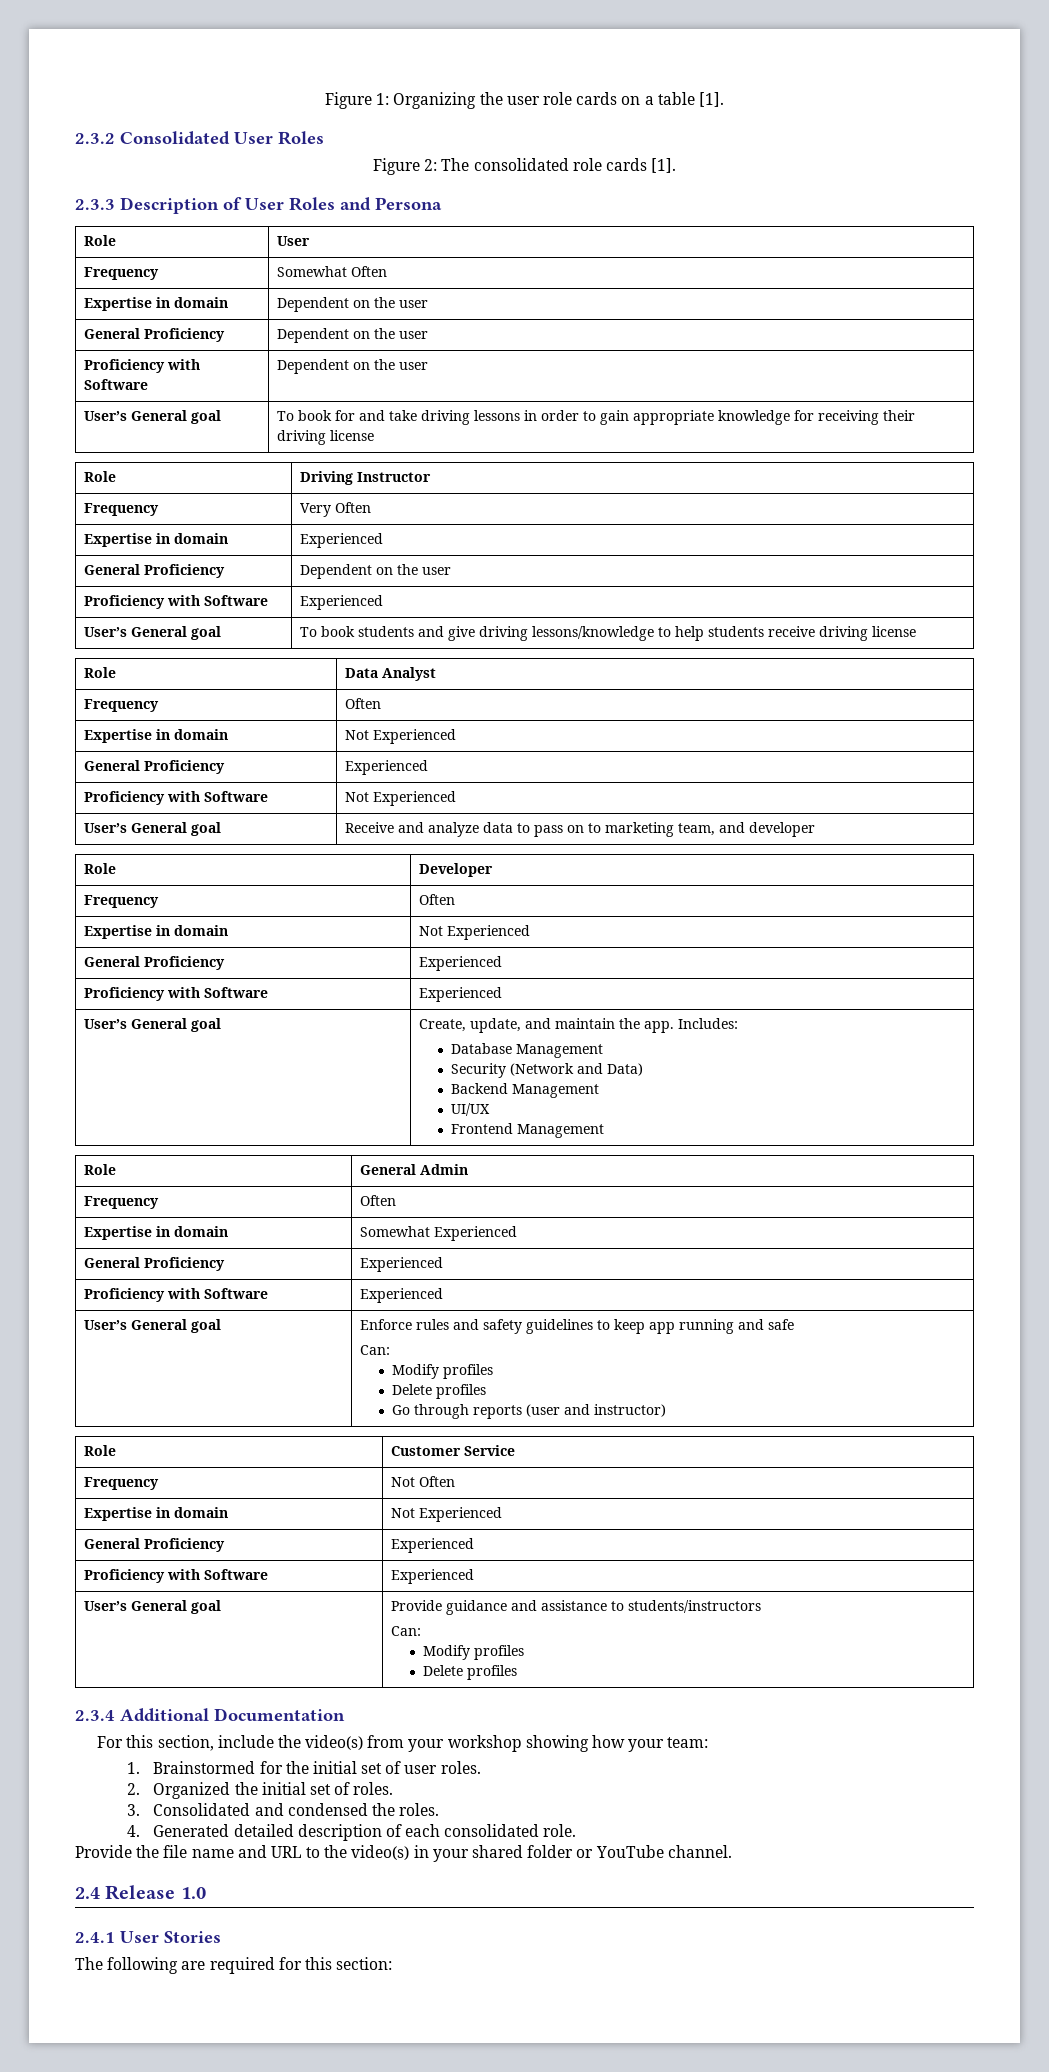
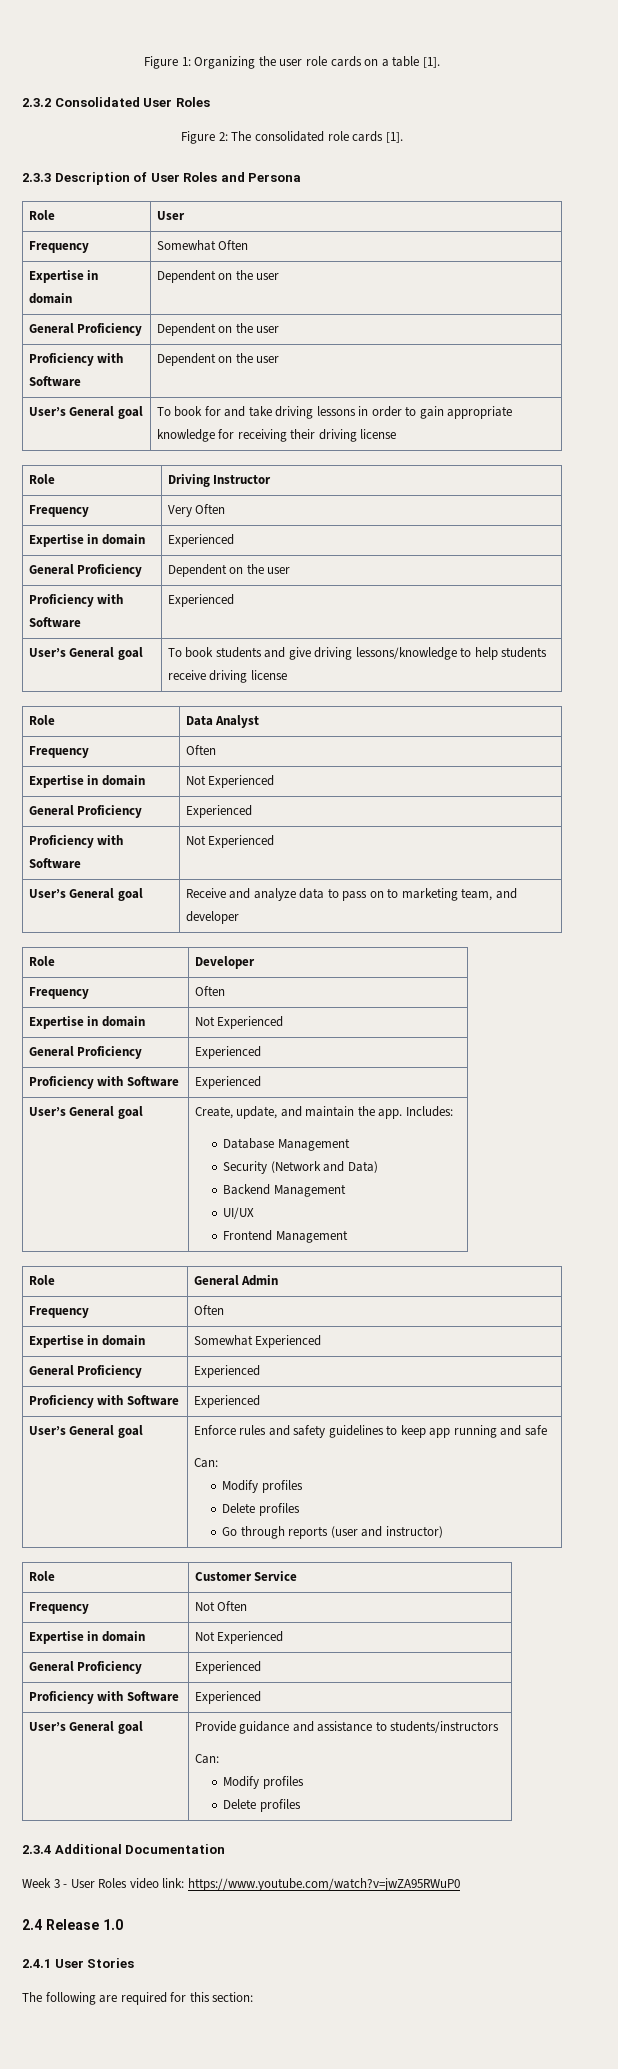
- For this section, include the video(s) from your workshop showing how your team:
- 1. Brainstormed for the initial set of user roles.
- 2. Organized the initial set of roles.
- 3. Consolidated and condensed the roles.
- 4. Generated detailed description of each consolidated role.
- Provide the file name and URL to the video(s) in your shared folder or YouTube channel.
+ Week 3 - User Roles video link: https://www.youtube.com/watch?v=jwZA95RWuP0

